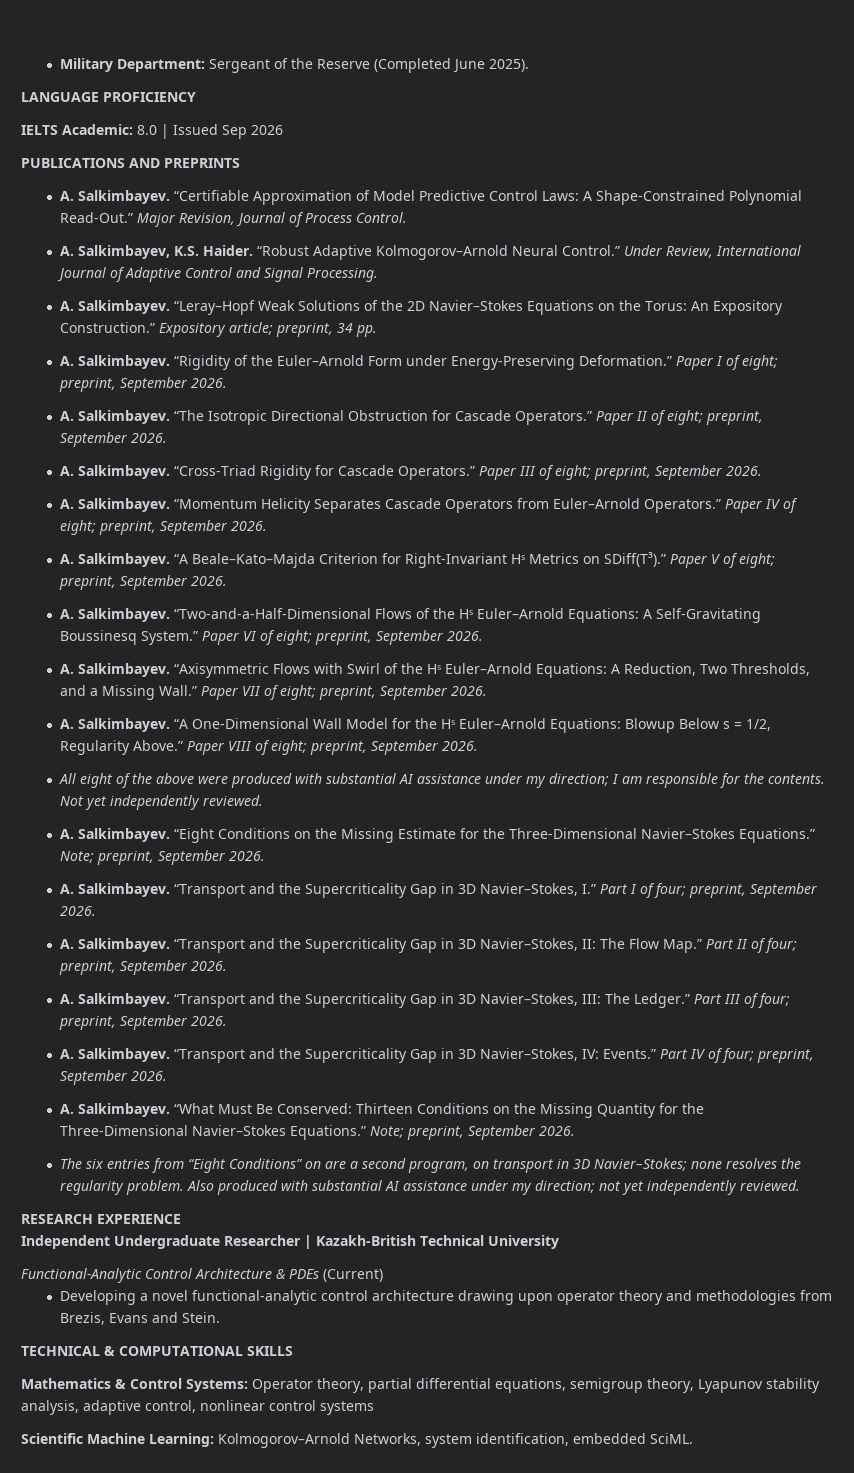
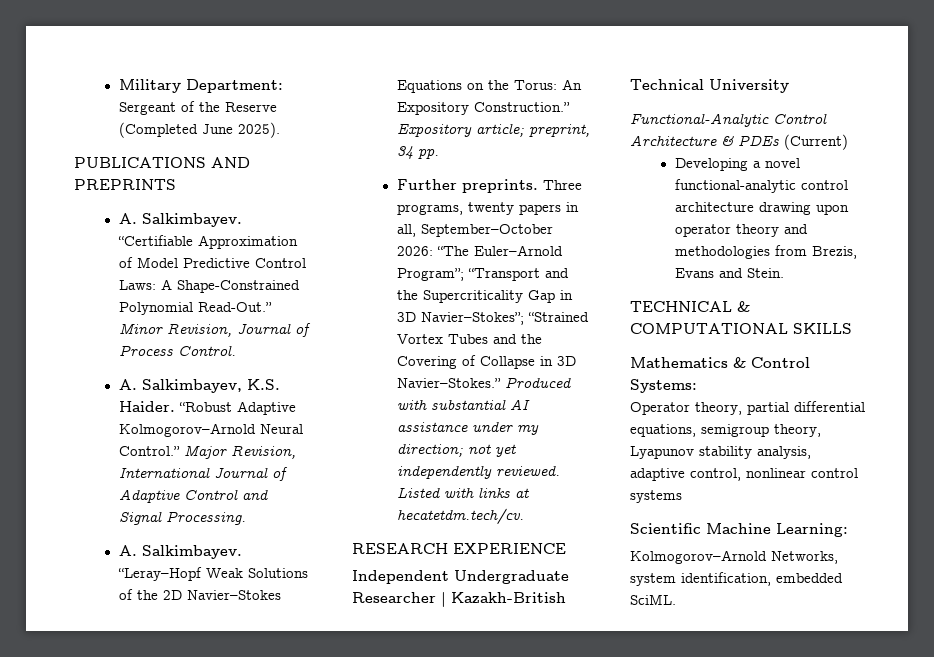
- LANGUAGE PROFICIENCY
- IELTS Academic: 8.0 | Issued Sep 2026
- Major Revision, Journal of Process Control.
+ Minor Revision, Journal of Process Control.
- Under Review, International Journal of Adaptive Control and Signal Processing.
+ Major Revision, International Journal of Adaptive Control and Signal Processing.
- A. Salkimbayev. “Rigidity of the Euler–Arnold Form under Energy-Preserving Deformation.” Paper I of eight; preprint, September 2026.
- A. Salkimbayev. “The Isotropic Directional Obstruction for Cascade Operators.” Paper II of eight; preprint, September 2026.
- A. Salkimbayev. “Cross-Triad Rigidity for Cascade Operators.” Paper III of eight; preprint, September 2026.
- A. Salkimbayev. “Momentum Helicity Separates Cascade Operators from Euler–Arnold Operators.” Paper IV of eight; preprint, September 2026.
- A. Salkimbayev. “A Beale–Kato–Majda Criterion for Right-Invariant Hˢ Metrics on SDiff(T³).” Paper V of eight; preprint, September 2026.
- A. Salkimbayev. “Two-and-a-Half-Dimensional Flows of the Hˢ Euler–Arnold Equations: A Self-Gravitating Boussinesq System.” Paper VI of eight; preprint, September 2026.
- A. Salkimbayev. “Axisymmetric Flows with Swirl of the Hˢ Euler–Arnold Equations: A Reduction, Two Thresholds, and a Missing Wall.” Paper VII of eight; preprint, September 2026.
- A. Salkimbayev. “A One-Dimensional Wall Model for the Hˢ Euler–Arnold Equations: Blowup Below s = 1/2, Regularity Above.” Paper VIII of eight; preprint, September 2026.
- All eight of the above were produced with substantial AI assistance under my direction; I am responsible for the contents. Not yet independently reviewed.
- A. Salkimbayev. “Eight Conditions on the Missing Estimate for the Three-Dimensional Navier–Stokes Equations.” Note; preprint, September 2026.
- A. Salkimbayev. “Transport and the Supercriticality Gap in 3D Navier–Stokes, I.” Part I of four; preprint, September 2026.
- A. Salkimbayev. “Transport and the Supercriticality Gap in 3D Navier–Stokes, II: The Flow Map.” Part II of four; preprint, September 2026.
- A. Salkimbayev. “Transport and the Supercriticality Gap in 3D Navier–Stokes, III: The Ledger.” Part III of four; preprint, September 2026.
- A. Salkimbayev. “Transport and the Supercriticality Gap in 3D Navier–Stokes, IV: Events.” Part IV of four; preprint, September 2026.
- A. Salkimbayev. “What Must Be Conserved: Thirteen Conditions on the Missing Quantity for the Three-Dimensional Navier–Stokes Equations.” Note; preprint, September 2026.
- The six entries from “Eight Conditions” on are a second program, on transport in 3D Navier–Stokes; none resolves the regularity problem. Also produced with substantial AI assistance under my direction; not yet independently reviewed.
+ Further preprints. Three programs, twenty papers in all, September–October 2026: “The Euler–Arnold Program”; “Transport and the Supercriticality Gap in 3D Navier–Stokes”; “Strained Vortex Tubes and the Covering of Collapse in 3D Navier–Stokes.” Produced with substantial AI assistance under my direction; not yet independently reviewed. Listed with links at hecatetdm.tech/cv.
- Mathematics & Control Systems: Operator theory, partial differential equations, semigroup theory, Lyapunov stability analysis, adaptive control, nonlinear control systems
+ Mathematics & Control Systems:
+ Operator theory, partial differential equations, semigroup theory, Lyapunov stability analysis, adaptive control, nonlinear control systems
- Scientific Machine Learning: Kolmogorov–Arnold Networks, system identification, embedded SciML.
+ Scientific Machine Learning:
+ Kolmogorov–Arnold Networks, system identification, embedded SciML.

